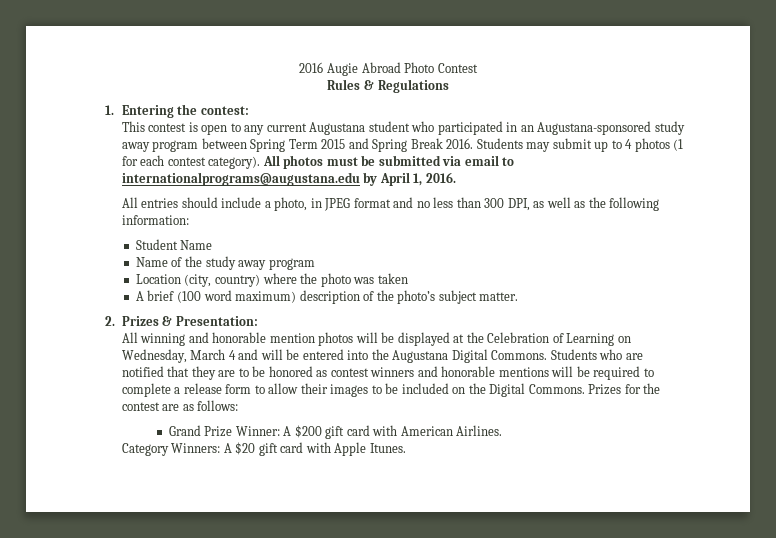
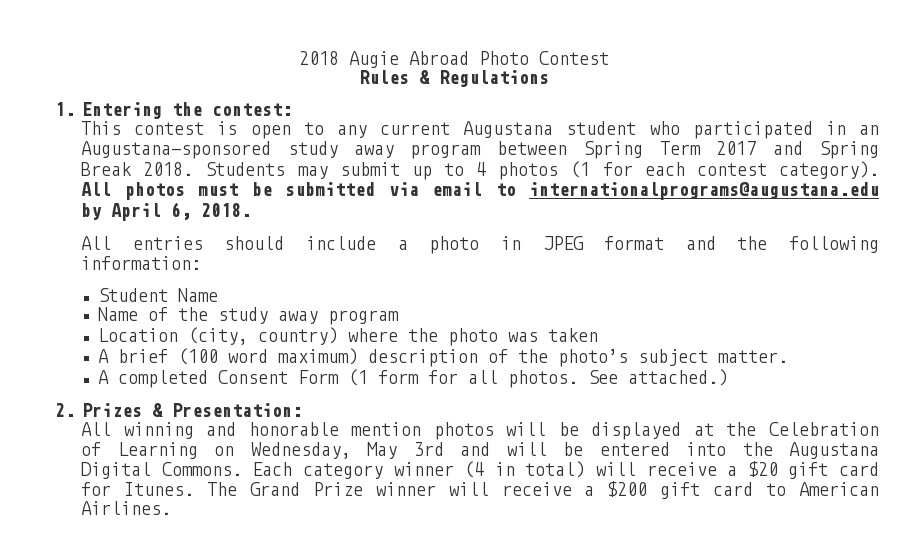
- 2016 Augie Abroad Photo Contest
+ 2018 Augie Abroad Photo Contest
- This contest is open to any current Augustana student who participated in an Augustana-sponsored study away program between Spring Term 2015 and Spring Break 2016.
+ This contest is open to any current Augustana student who participated in an Augustana-sponsored study away program between Spring Term 2017 and Spring Break 2018.
- All photos must be submitted via email to internationalprograms@augustana.edu by April 1, 2016.
+ All photos must be submitted via email to internationalprograms@augustana.edu by April 6, 2018.
- All entries should include a photo, in JPEG format and no less than 300 DPI, as well as the following information:
+ All entries should include a photo in JPEG format and the following information:
+ A completed Consent Form (1 form for all photos. See attached.)
- All winning and honorable mention photos will be displayed at the Celebration of Learning on Wednesday, March 4 and will be entered into the Augustana Digital Commons.
+ All winning and honorable mention photos will be displayed at the Celebration of Learning on Wednesday, May 3rd and will be entered into the Augustana Digital Commons.
- Students who are notified that they are to be honored as contest winners and honorable mentions will be required to complete a release form to allow their images to be included on the Digital Commons. Prizes for the contest are as follows:
- Grand Prize Winner: A $200 gift card with American Airlines.
+ Each category winner (4 in total) will receive a $20 gift card for Itunes. The Grand Prize winner will receive a $200 gift card to American Airlines.
- Category Winners: A $20 gift card with Apple Itunes.

